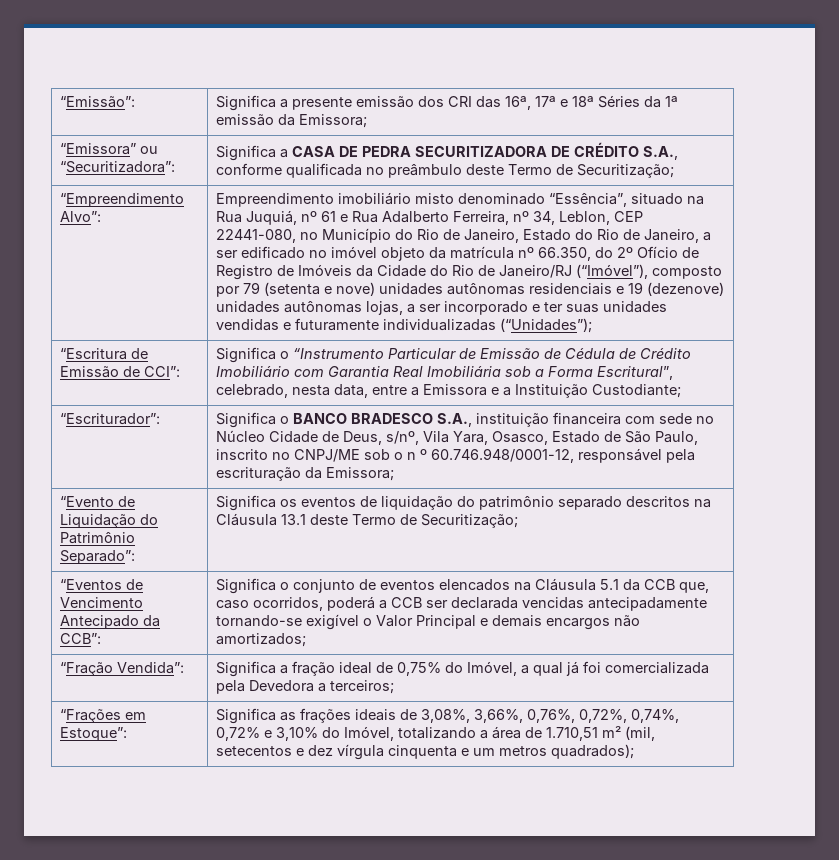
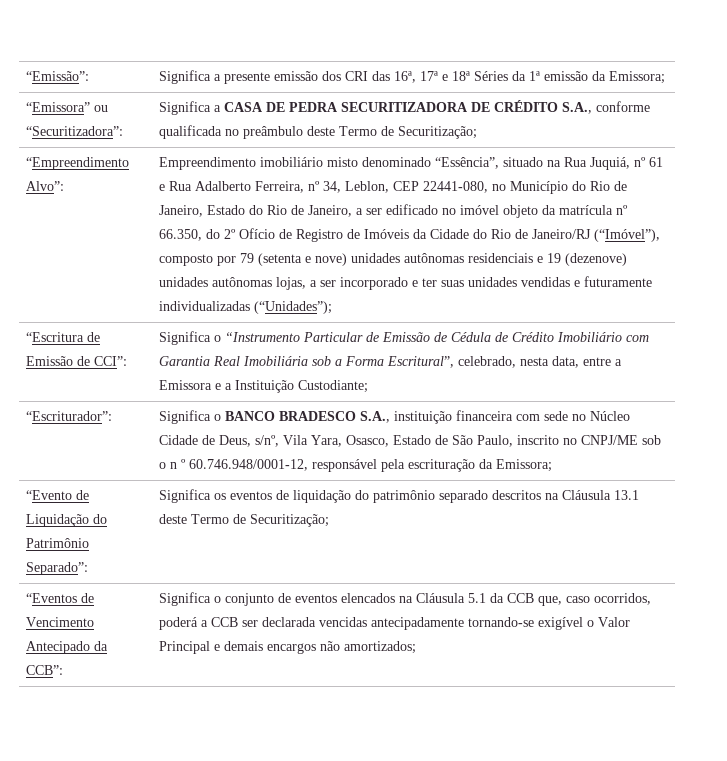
- “Fração Vendida”: | Significa a fração ideal de 0,75% do Imóvel, a qual já foi comercializada pela Devedora a terceiros;
- “Frações em Estoque”: | Significa as frações ideais de 3,08%, 3,66%, 0,76%, 0,72%, 0,74%, 0,72% e 3,10% do Imóvel, totalizando a área de 1.710,51 m² (mil, setecentos e dez vírgula cinquenta e um metros quadrados);

